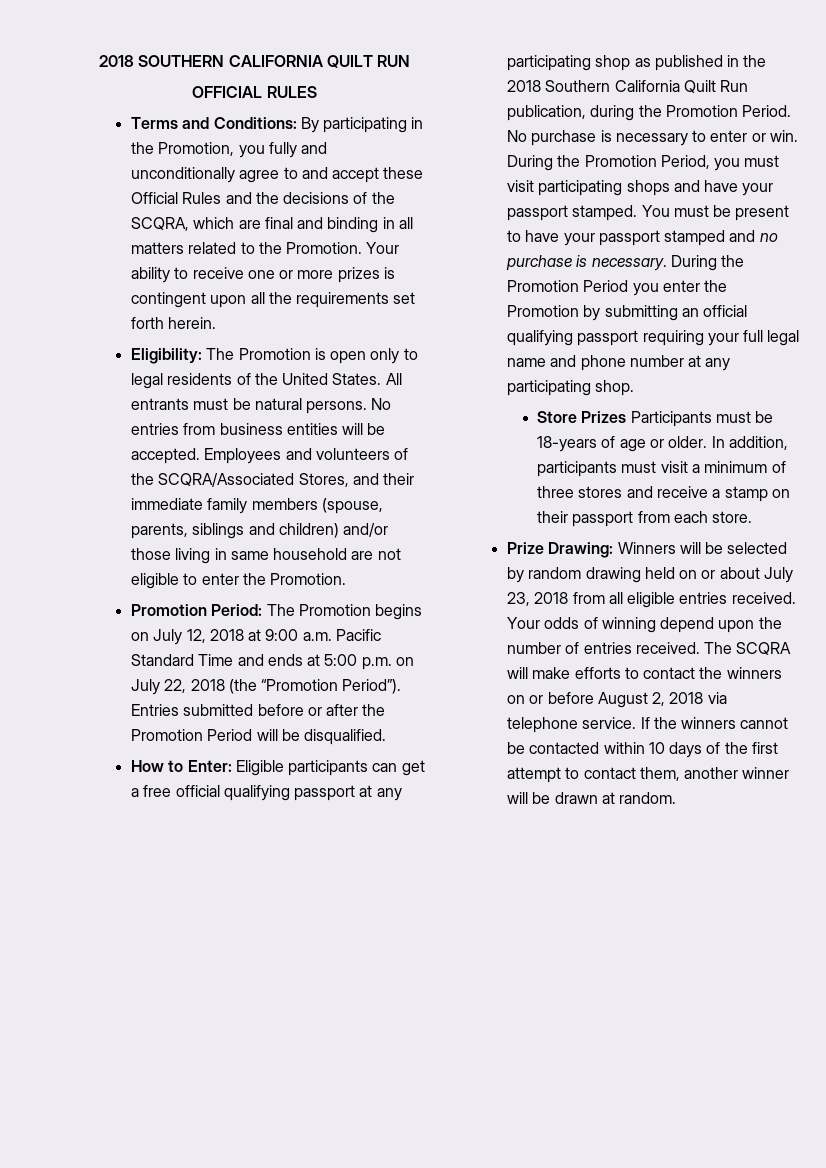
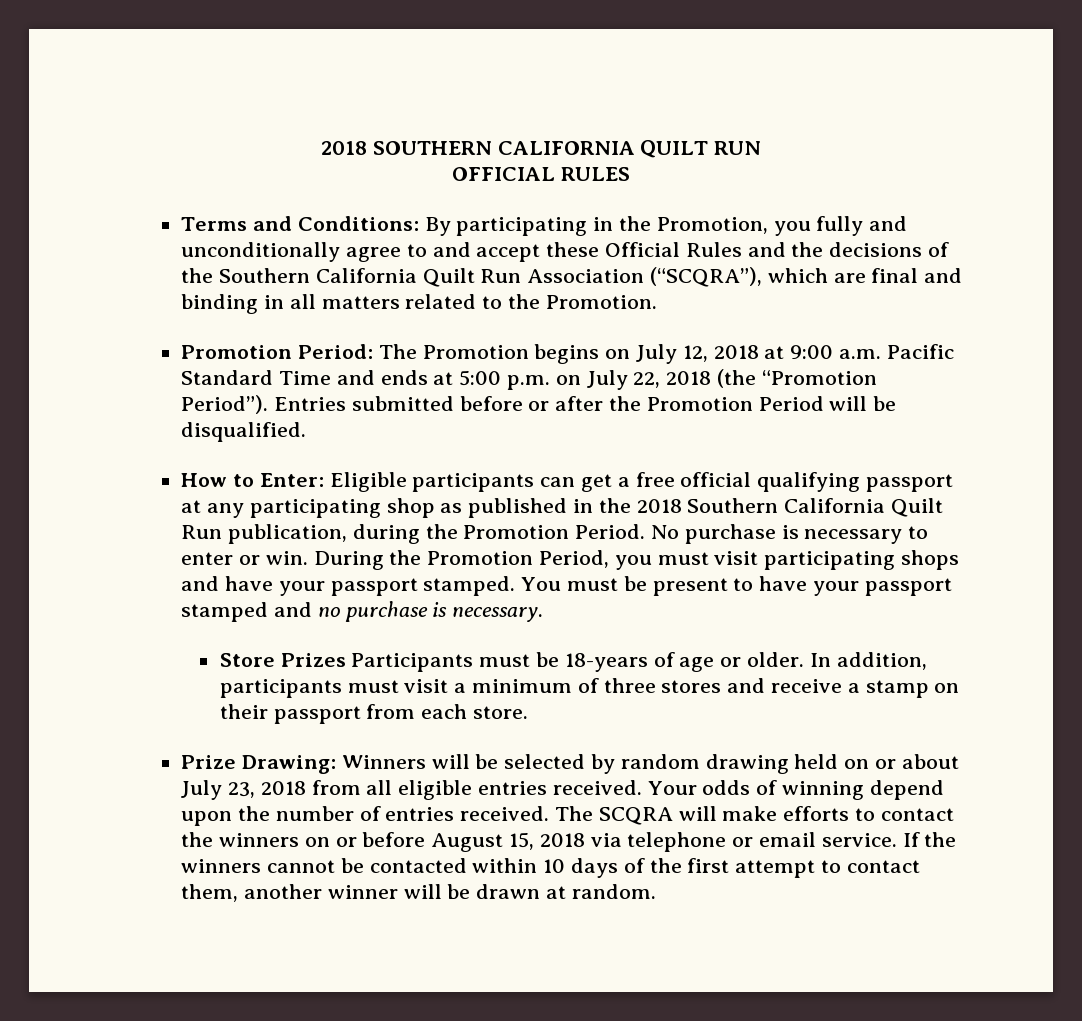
- Terms and Conditions: By participating in the Promotion, you fully and unconditionally agree to and accept these Official Rules and the decisions of the SCQRA, which are final and binding in all matters related to the Promotion. Your ability to receive one or more prizes is contingent upon all the requirements set forth herein.
- Eligibility: The Promotion is open only to legal residents of the United States. All entrants must be natural persons. No entries from business entities will be accepted. Employees and volunteers of the SCQRA/Associated Stores, and their immediate family members (spouse, parents, siblings and children) and/or those living in same household are not eligible to enter the Promotion.
+ Terms and Conditions: By participating in the Promotion, you fully and unconditionally agree to and accept these Official Rules and the decisions of the Southern California Quilt Run Association (“SCQRA”), which are final and binding in all matters related to the Promotion.
- During the Promotion Period you enter the Promotion by submitting an official qualifying passport requiring your full legal name and phone number at any participating shop.
- The SCQRA will make efforts to contact the winners on or before August 2, 2018 via telephone service.
+ The SCQRA will make efforts to contact the winners on or before August 15, 2018 via telephone or email service.

